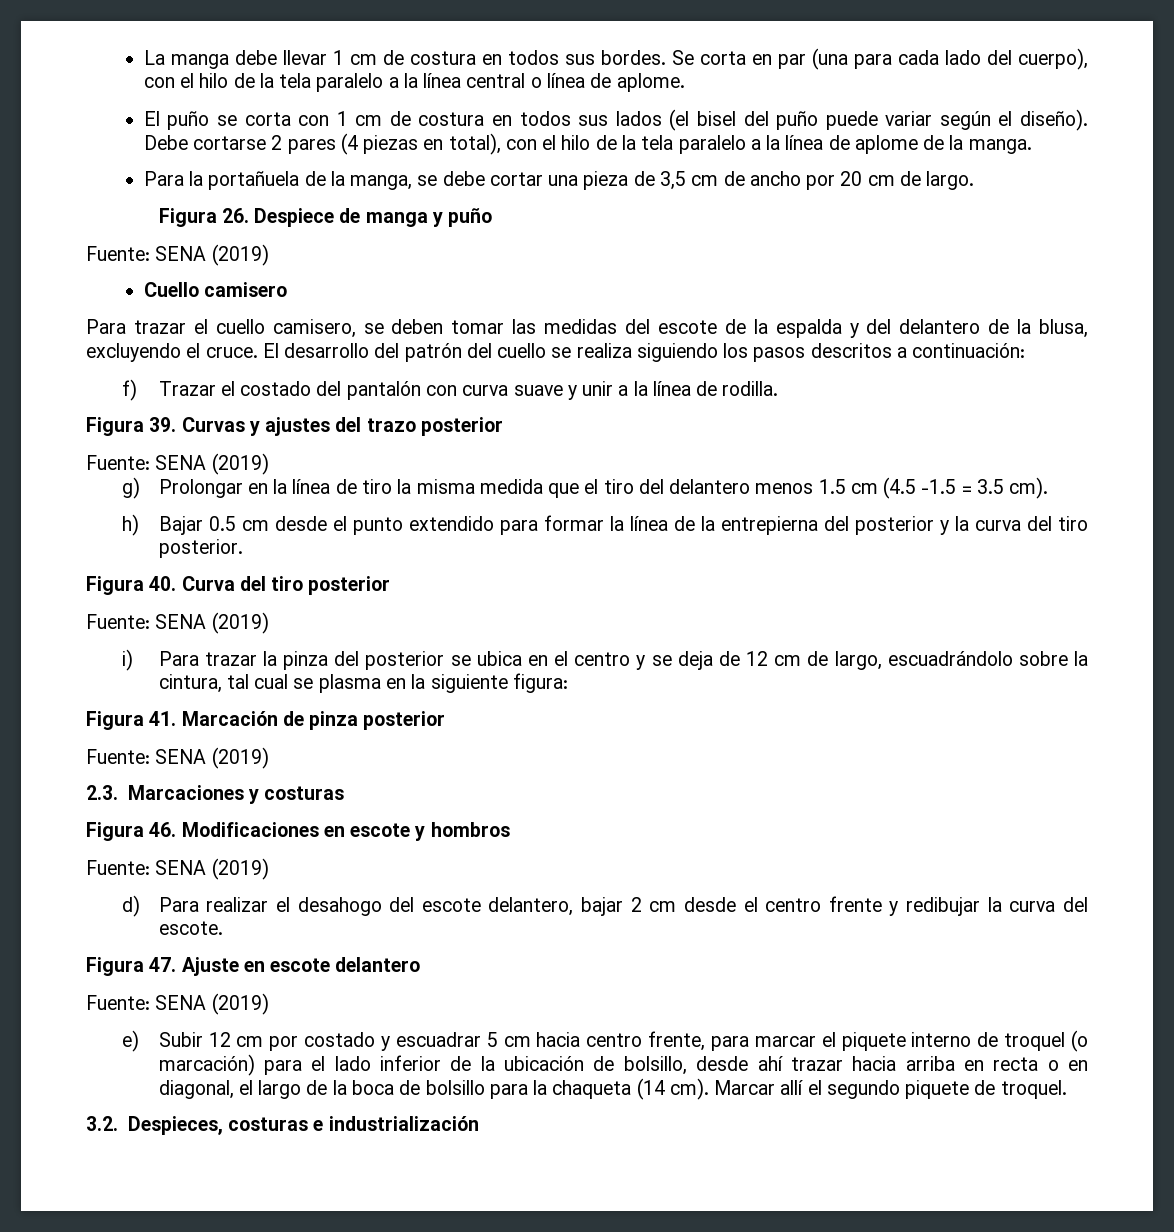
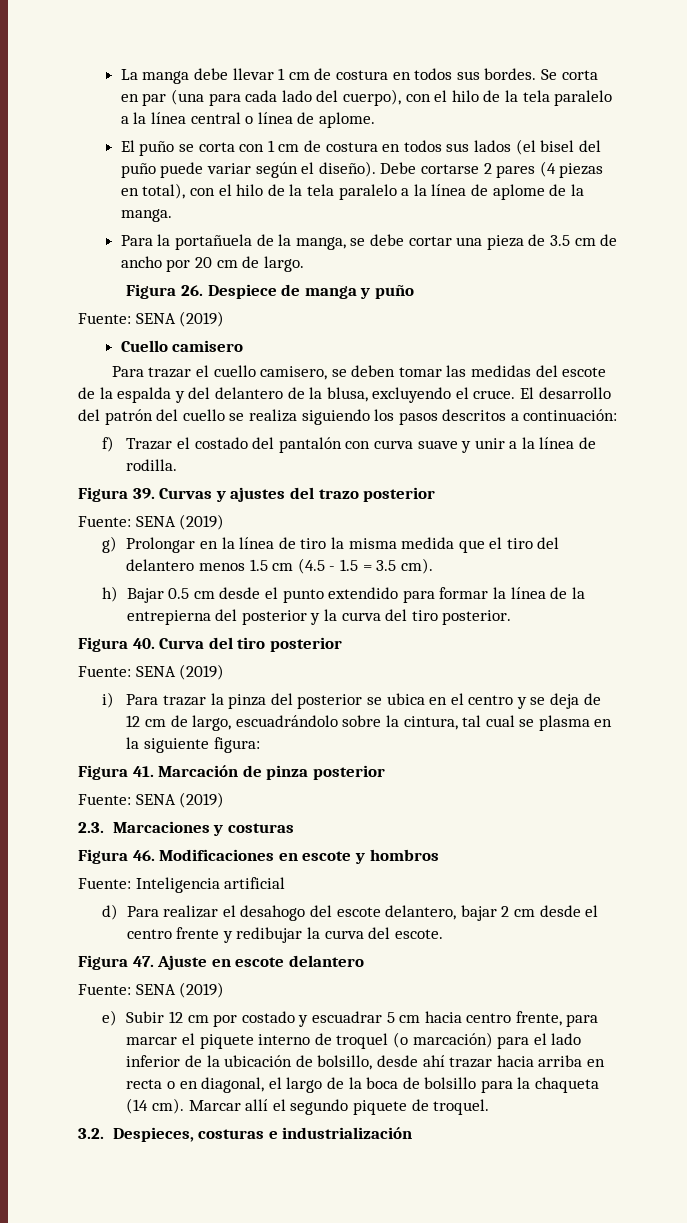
- Para la portañuela de la manga, se debe cortar una pieza de 3,5 cm de ancho por 20 cm de largo.
+ Para la portañuela de la manga, se debe cortar una pieza de 3.5 cm de ancho por 20 cm de largo.
- g) Prolongar en la línea de tiro la misma medida que el tiro del delantero menos 1.5 cm (4.5 -1.5 = 3.5 cm).
+ g) Prolongar en la línea de tiro la misma medida que el tiro del delantero menos 1.5 cm (4.5 - 1.5 = 3.5 cm).
  Figura 46. Modificaciones en escote y hombros
- Fuente: SENA (2019)
+ Fuente: Inteligencia artificial

